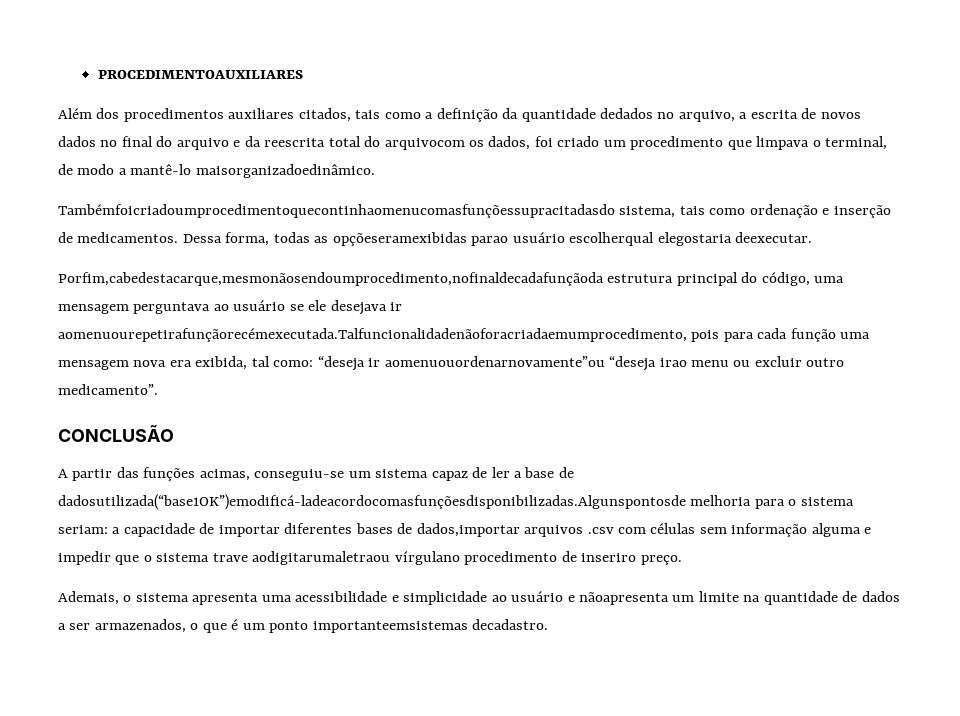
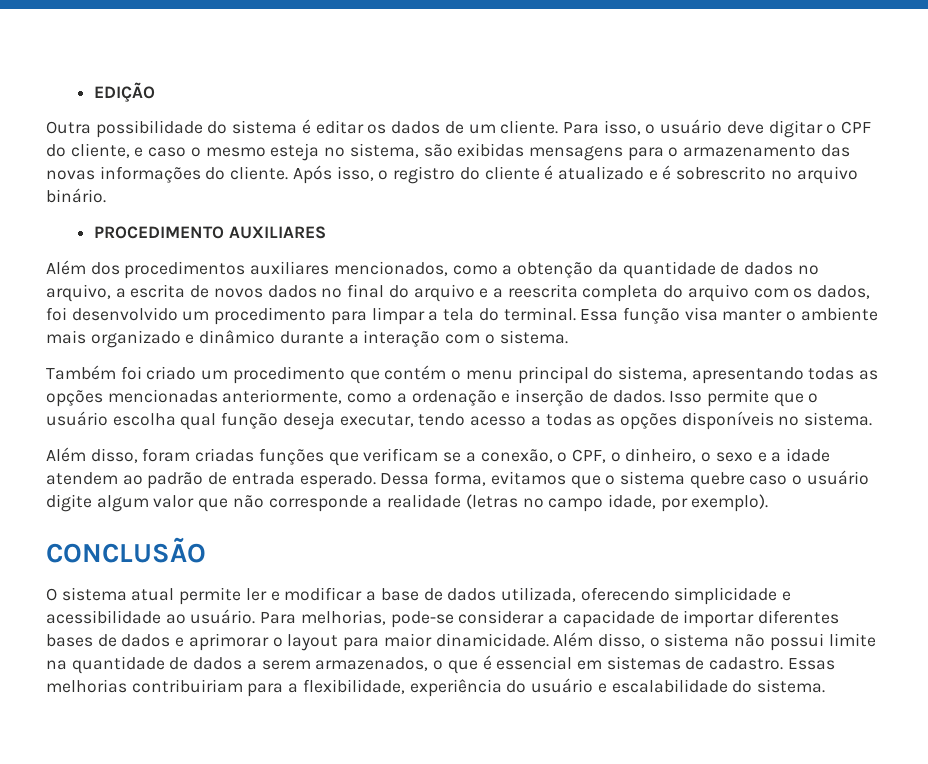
- PROCEDIMENTOAUXILIARES
+ EDIÇÃO
+ Outra possibilidade do sistema é editar os dados de um cliente. Para isso, o usuário deve digitar o CPF do cliente, e caso o mesmo esteja no sistema, são exibidas mensagens para o armazenamento das novas informações do cliente. Após isso, o registro do cliente é atualizado e é sobrescrito no arquivo binário.
+ PROCEDIMENTO AUXILIARES
- Além dos procedimentos auxiliares citados, tais como a definição da quantidade dedados no arquivo, a escrita de novos dados no final do arquivo e da reescrita total do arquivocom os dados, foi criado um procedimento que limpava o terminal, de modo a mantê-lo maisorganizadoedinâmico.
- Tambémfoicriadoumprocedimentoquecontinhaomenucomasfunçõessupracitadasdo sistema, tais como ordenação e inserção de medicamentos. Dessa forma, todas as opçõeseramexibidas parao usuário escolherqual elegostaria deexecutar.
- Porfim,cabedestacarque,mesmonãosendoumprocedimento,nofinaldecadafunçãoda estrutura principal do código, uma mensagem perguntava ao usuário se ele desejava ir aomenuourepetirafunçãorecémexecutada.Talfuncionalidadenãoforacriadaemumprocedimento, pois para cada função uma mensagem nova era exibida, tal como: “deseja ir aomenuouordenarnovamente”ou “deseja irao menu ou excluir outro medicamento”.
+ Além dos procedimentos auxiliares mencionados, como a obtenção da quantidade de dados no arquivo, a escrita de novos dados no final do arquivo e a reescrita completa do arquivo com os dados, foi desenvolvido um procedimento para limpar a tela do terminal. Essa função visa manter o ambiente mais organizado e dinâmico durante a interação com o sistema.
+ Também foi criado um procedimento que contém o menu principal do sistema, apresentando todas as opções mencionadas anteriormente, como a ordenação e inserção de dados. Isso permite que o usuário escolha qual função deseja executar, tendo acesso a todas as opções disponíveis no sistema.
+ Além disso, foram criadas funções que verificam se a conexão, o CPF, o dinheiro, o sexo e a idade atendem ao padrão de entrada esperado. Dessa forma, evitamos que o sistema quebre caso o usuário digite algum valor que não corresponde a realidade (letras no campo idade, por exemplo).
  CONCLUSÃO
- A partir das funções acimas, conseguiu-se um sistema capaz de ler a base de dadosutilizada(“base1OK”)emodificá-ladeacordocomasfunçõesdisponibilizadas.Algunspontosde melhoria para o sistema seriam: a capacidade de importar diferentes bases de dados,importar arquivos .csv com células sem informação alguma e impedir que o sistema trave aodigitarumaletraou vírgulano procedimento de inseriro preço.
- Ademais, o sistema apresenta uma acessibilidade e simplicidade ao usuário e nãoapresenta um limite na quantidade de dados a ser armazenados, o que é um ponto importanteemsistemas decadastro.
+ O sistema atual permite ler e modificar a base de dados utilizada, oferecendo simplicidade e acessibilidade ao usuário. Para melhorias, pode-se considerar a capacidade de importar diferentes bases de dados e aprimorar o layout para maior dinamicidade. Além disso, o sistema não possui limite na quantidade de dados a serem armazenados, o que é essencial em sistemas de cadastro. Essas melhorias contribuiriam para a flexibilidade, experiência do usuário e escalabilidade do sistema.

